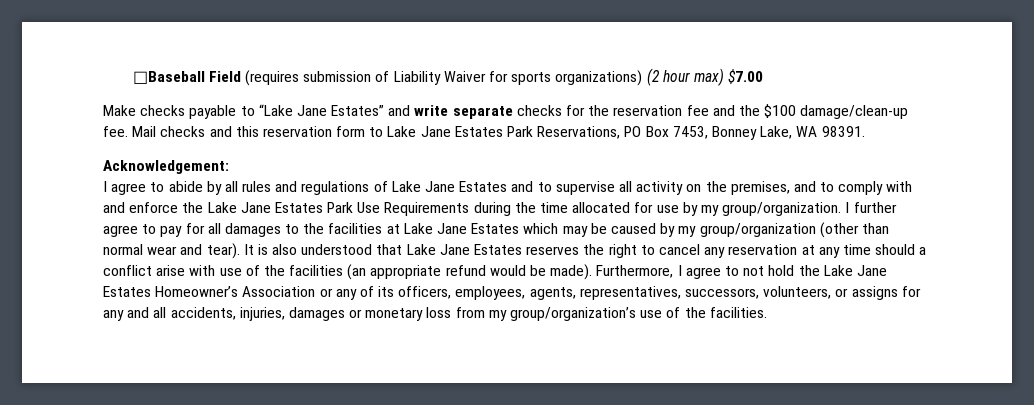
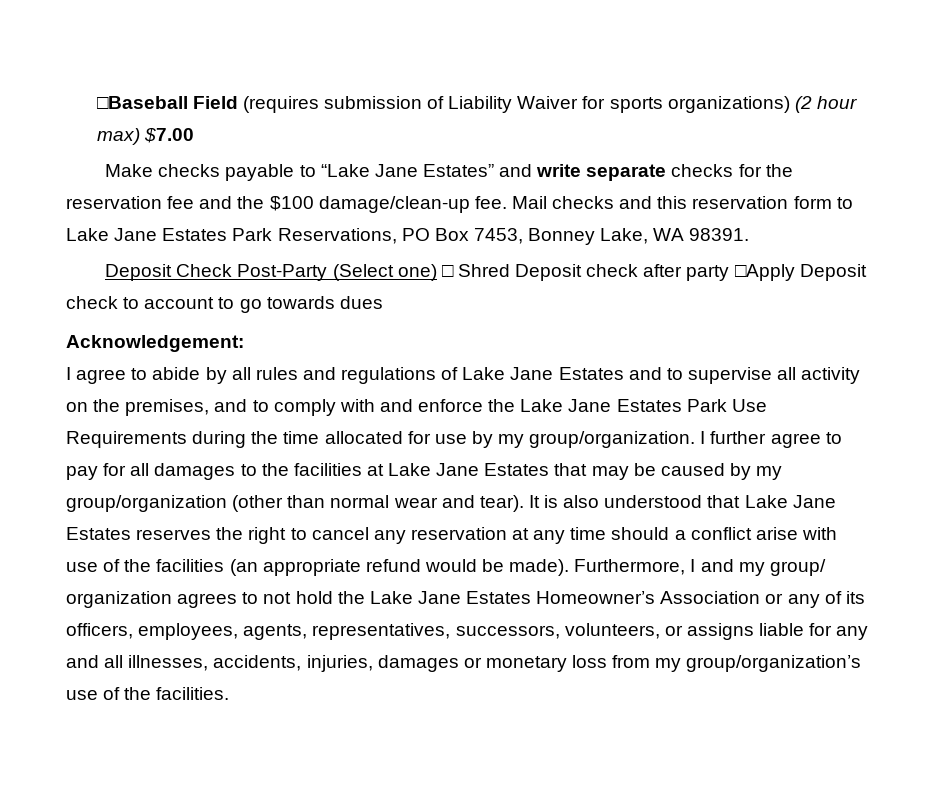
+ Deposit Check Post-Party (Select one) □ Shred Deposit check after party □Apply Deposit check to account to go towards dues
- I further agree to pay for all damages to the facilities at Lake Jane Estates which may be caused by my group/organization (other than normal wear and tear).
+ I further agree to pay for all damages to the facilities at Lake Jane Estates that may be caused by my group/organization (other than normal wear and tear).
- Furthermore, I agree to not hold the Lake Jane Estates Homeowner’s Association or any of its officers, employees, agents, representatives, successors, volunteers, or assigns for any and all accidents, injuries, damages or monetary loss from my group/organization’s use of the facilities.
+ Furthermore, I and my group/ organization agrees to not hold the Lake Jane Estates Homeowner’s Association or any of its officers, employees, agents, representatives, successors, volunteers, or assigns liable for any and all illnesses, accidents, injuries, damages or monetary loss from my group/organization’s use of the facilities.

